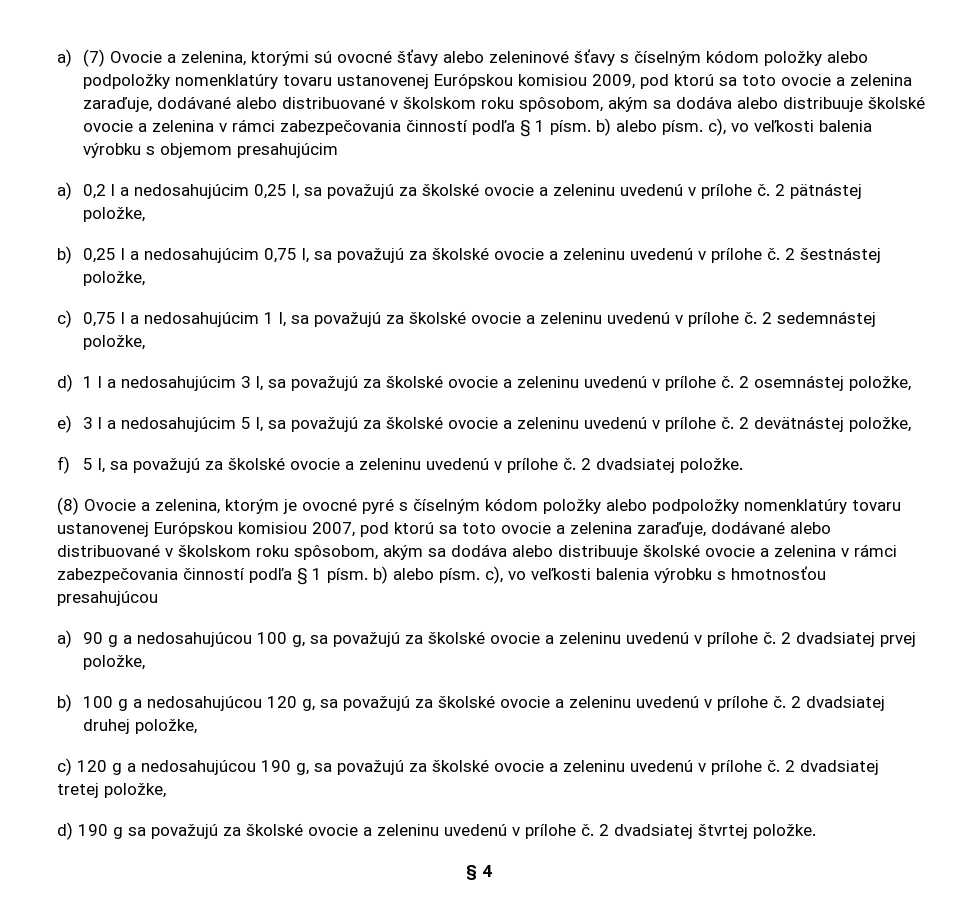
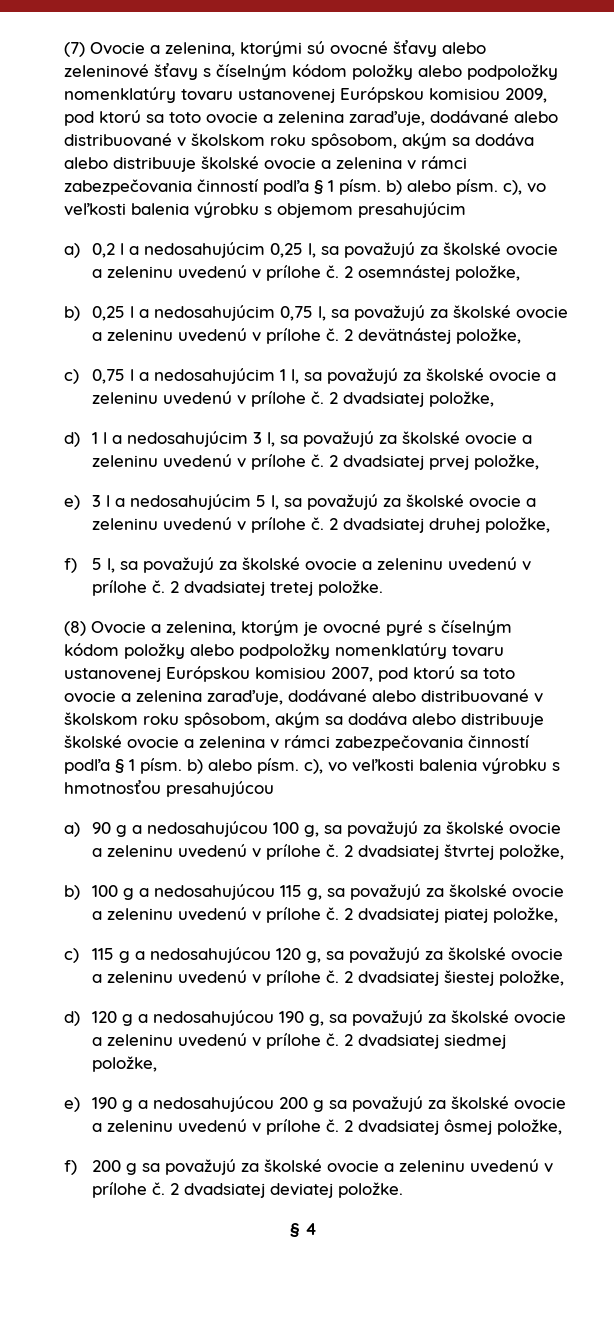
- a) (7) Ovocie a zelenina, ktorými sú ovocné šťavy alebo zeleninové šťavy s číselným kódom položky alebo podpoložky nomenklatúry tovaru ustanovenej Európskou komisiou 2009, pod ktorú sa toto ovocie a zelenina zaraďuje, dodávané alebo distribuované v školskom roku spôsobom, akým sa dodáva alebo distribuuje školské ovocie a zelenina v rámci zabezpečovania činností podľa § 1 písm. b) alebo písm. c), vo veľkosti balenia výrobku s objemom presahujúcim
+ (7) Ovocie a zelenina, ktorými sú ovocné šťavy alebo zeleninové šťavy s číselným kódom položky alebo podpoložky nomenklatúry tovaru ustanovenej Európskou komisiou 2009, pod ktorú sa toto ovocie a zelenina zaraďuje, dodávané alebo distribuované v školskom roku spôsobom, akým sa dodáva alebo distribuuje školské ovocie a zelenina v rámci zabezpečovania činností podľa § 1 písm. b) alebo písm. c), vo veľkosti balenia výrobku s objemom presahujúcim
- 2 pätnástej položke,
+ 2 osemnástej položke,
- 2 šestnástej položke,
+ 2 devätnástej položke,
- 2 sedemnástej položke,
+ 2 dvadsiatej položke,
- 2 osemnástej položke,
+ 2 dvadsiatej prvej položke,
- 2 devätnástej položke,
+ 2 dvadsiatej druhej položke,
- 2 dvadsiatej položke.
+ 2 dvadsiatej tretej položke.
- 2 dvadsiatej prvej položke,
+ 2 dvadsiatej štvrtej položke,
- b) 100 g a nedosahujúcou 120 g, sa považujú za školské ovocie a zeleninu uvedenú v prílohe č.
+ b) 100 g a nedosahujúcou 115 g, sa považujú za školské ovocie a zeleninu uvedenú v prílohe č. 2 dvadsiatej piatej položke,
+ c) 115 g a nedosahujúcou 120 g, sa považujú za školské ovocie a zeleninu uvedenú v prílohe č.
- 2 dvadsiatej druhej položke,
- c) 120 g a nedosahujúcou 190 g, sa považujú za školské ovocie a zeleninu uvedenú v prílohe č.
+ 2 dvadsiatej šiestej položke,
+ d) 120 g a nedosahujúcou 190 g, sa považujú za školské ovocie a zeleninu uvedenú v prílohe č.
- 2 dvadsiatej tretej položke,
- d) 190 g sa považujú za školské ovocie a zeleninu uvedenú v prílohe č.
+ 2 dvadsiatej siedmej položke,
+ e) 190 g a nedosahujúcou 200 g sa považujú za školské ovocie a zeleninu uvedenú v prílohe č.
- 2 dvadsiatej štvrtej položke.
+ 2 dvadsiatej ôsmej položke,
+ f) 200 g sa považujú za školské ovocie a zeleninu uvedenú v prílohe č. 2 dvadsiatej deviatej položke.

